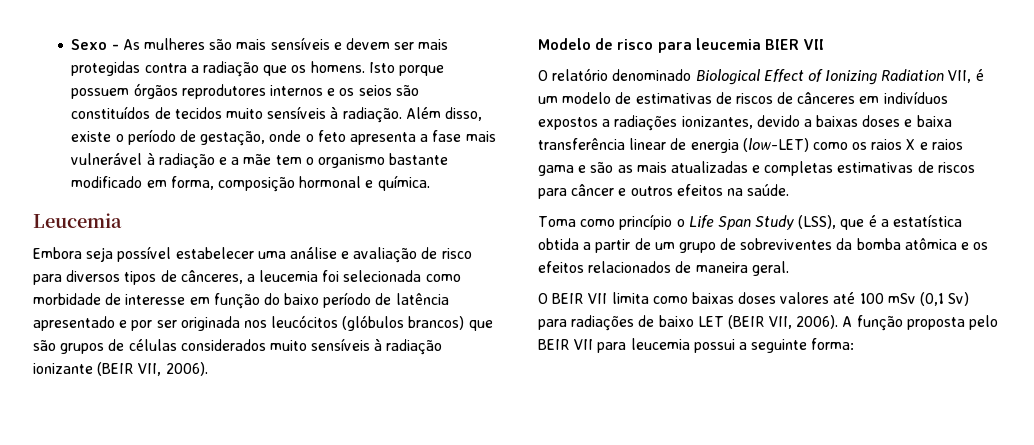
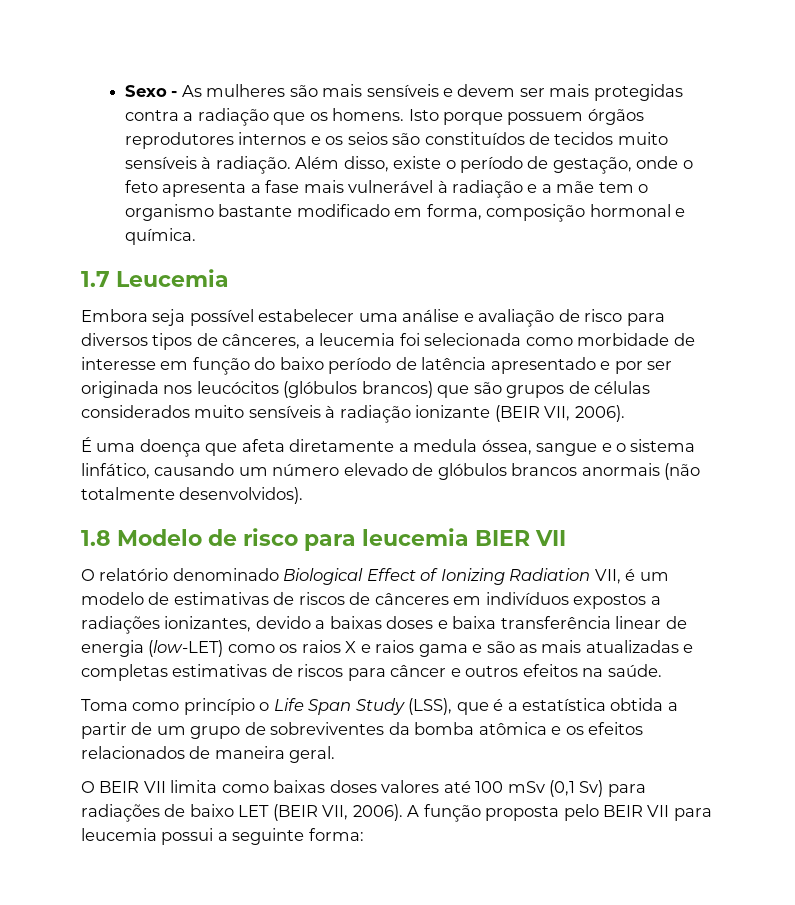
- Leucemia
+ 1.7 Leucemia
- Modelo de risco para leucemia BIER VII
+ É uma doença que afeta diretamente a medula óssea, sangue e o sistema linfático, causando um número elevado de glóbulos brancos anormais (não totalmente desenvolvidos).
+ 1.8 Modelo de risco para leucemia BIER VII

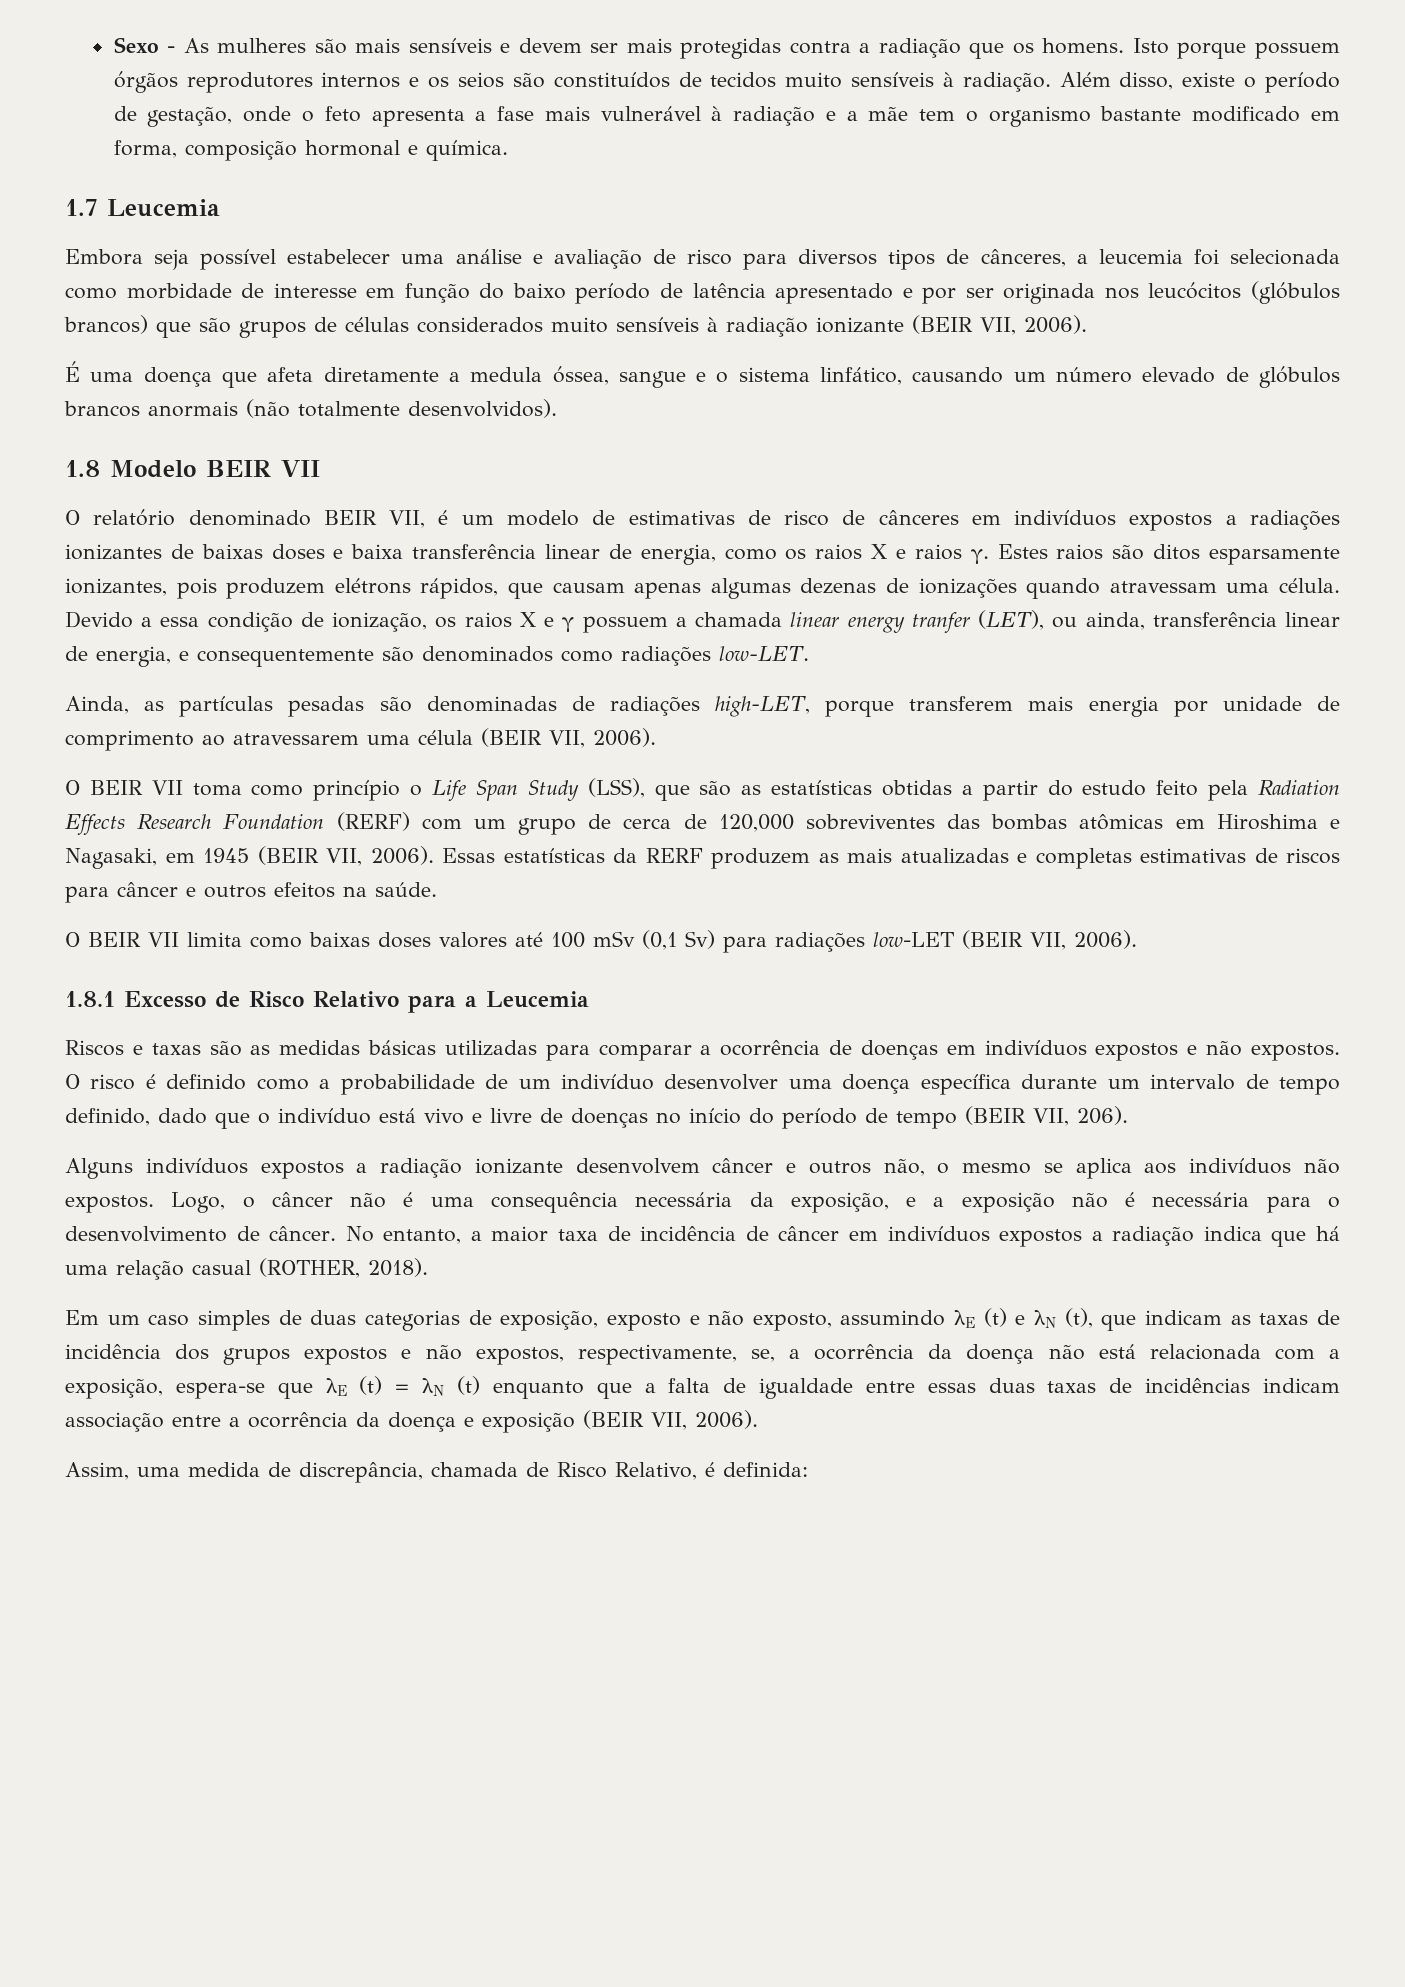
- 1.8 Modelo de risco para leucemia BIER VII
+ 1.8 Modelo BEIR VII
- O relatório denominado Biological Effect of Ionizing Radiation VII, é um modelo de estimativas de riscos de cânceres em indivíduos expostos a radiações ionizantes, devido a baixas doses e baixa transferência linear de energia (low-LET) como os raios X e raios gama e são as mais atualizadas e completas estimativas de riscos para câncer e outros efeitos na saúde.
+ O relatório denominado BEIR VII, é um modelo de estimativas de risco de cânceres em indivíduos expostos a radiações ionizantes de baixas doses e baixa transferência linear de energia, como os raios X e raios γ. Estes raios são ditos esparsamente ionizantes, pois produzem elétrons rápidos, que causam apenas algumas dezenas de ionizações quando atravessam uma célula. Devido a essa condição de ionização, os raios X e γ possuem a chamada linear energy tranfer (LET), ou ainda, transferência linear de energia, e consequentemente são denominados como radiações low-LET.
+ Ainda, as partículas pesadas são denominadas de radiações high-LET, porque transferem mais energia por unidade de comprimento ao atravessarem uma célula (BEIR VII, 2006).
+ O BEIR VII toma como princípio o Life Span Study (LSS), que são as estatísticas obtidas a partir do estudo feito pela Radiation Effects Research Foundation (RERF) com um grupo de cerca de 120,000 sobreviventes das bombas atômicas em Hiroshima e Nagasaki, em 1945 (BEIR VII, 2006). Essas estatísticas da RERF produzem as mais atualizadas e completas estimativas de riscos para câncer e outros efeitos na saúde.
- Toma como princípio o Life Span Study (LSS), que é a estatística obtida a partir de um grupo de sobreviventes da bomba atômica e os efeitos relacionados de maneira geral.
- O BEIR VII limita como baixas doses valores até 100 mSv (0,1 Sv) para radiações de baixo LET (BEIR VII, 2006). A função proposta pelo BEIR VII para leucemia possui a seguinte forma:
+ O BEIR VII limita como baixas doses valores até 100 mSv (0,1 Sv) para radiações low-LET (BEIR VII, 2006).
+ 1.8.1 Excesso de Risco Relativo para a Leucemia
+ Riscos e taxas são as medidas básicas utilizadas para comparar a ocorrência de doenças em indivíduos expostos e não expostos. O risco é definido como a probabilidade de um indivíduo desenvolver uma doença específica durante um intervalo de tempo definido, dado que o indivíduo está vivo e livre de doenças no início do período de tempo (BEIR VII, 206).
+ Alguns indivíduos expostos a radiação ionizante desenvolvem câncer e outros não, o mesmo se aplica aos indivíduos não expostos. Logo, o câncer não é uma consequência necessária da exposição, e a exposição não é necessária para o desenvolvimento de câncer. No entanto, a maior taxa de incidência de câncer em indivíduos expostos a radiação indica que há uma relação casual (ROTHER, 2018).
+ Em um caso simples de duas categorias de exposição, exposto e não exposto, assumindo λE (t) e λN (t), que indicam as taxas de incidência dos grupos expostos e não expostos, respectivamente, se, a ocorrência da doença não está relacionada com a exposição, espera-se que λE (t) = λN (t) enquanto que a falta de igualdade entre essas duas taxas de incidências indicam associação entre a ocorrência da doença e exposição (BEIR VII, 2006).
+ Assim, uma medida de discrepância, chamada de Risco Relativo, é definida:

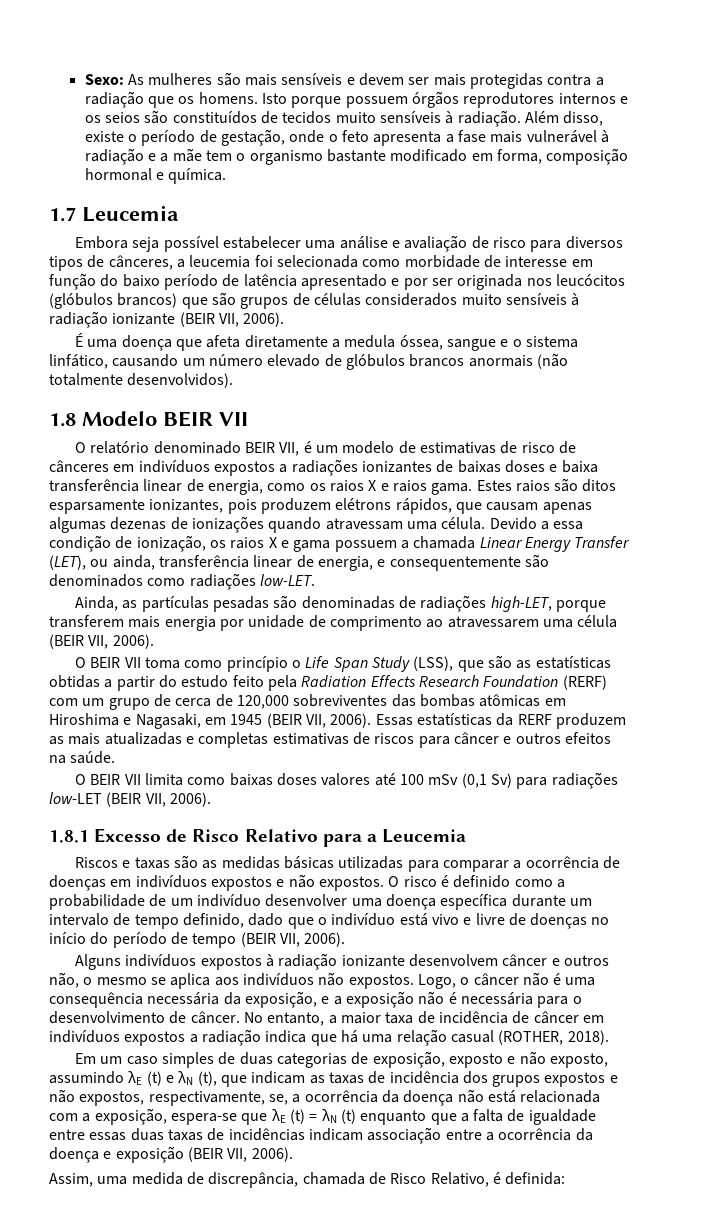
- Sexo - As mulheres são mais sensíveis e devem ser mais protegidas contra a radiação que os homens.
+ Sexo: As mulheres são mais sensíveis e devem ser mais protegidas contra a radiação que os homens.
- O relatório denominado BEIR VII, é um modelo de estimativas de risco de cânceres em indivíduos expostos a radiações ionizantes de baixas doses e baixa transferência linear de energia, como os raios X e raios γ.
+ O relatório denominado BEIR VII, é um modelo de estimativas de risco de cânceres em indivíduos expostos a radiações ionizantes de baixas doses e baixa transferência linear de energia, como os raios X e raios gama.
- Devido a essa condição de ionização, os raios X e γ possuem a chamada linear energy tranfer (LET), ou ainda, transferência linear de energia, e consequentemente são denominados como radiações low-LET.
+ Devido a essa condição de ionização, os raios X e gama possuem a chamada Linear Energy Transfer (LET), ou ainda, transferência linear de energia, e consequentemente são denominados como radiações low-LET.
- O risco é definido como a probabilidade de um indivíduo desenvolver uma doença específica durante um intervalo de tempo definido, dado que o indivíduo está vivo e livre de doenças no início do período de tempo (BEIR VII, 206).
+ O risco é definido como a probabilidade de um indivíduo desenvolver uma doença específica durante um intervalo de tempo definido, dado que o indivíduo está vivo e livre de doenças no início do período de tempo (BEIR VII, 2006).
- Alguns indivíduos expostos a radiação ionizante desenvolvem câncer e outros não, o mesmo se aplica aos indivíduos não expostos.
+ Alguns indivíduos expostos à radiação ionizante desenvolvem câncer e outros não, o mesmo se aplica aos indivíduos não expostos.

